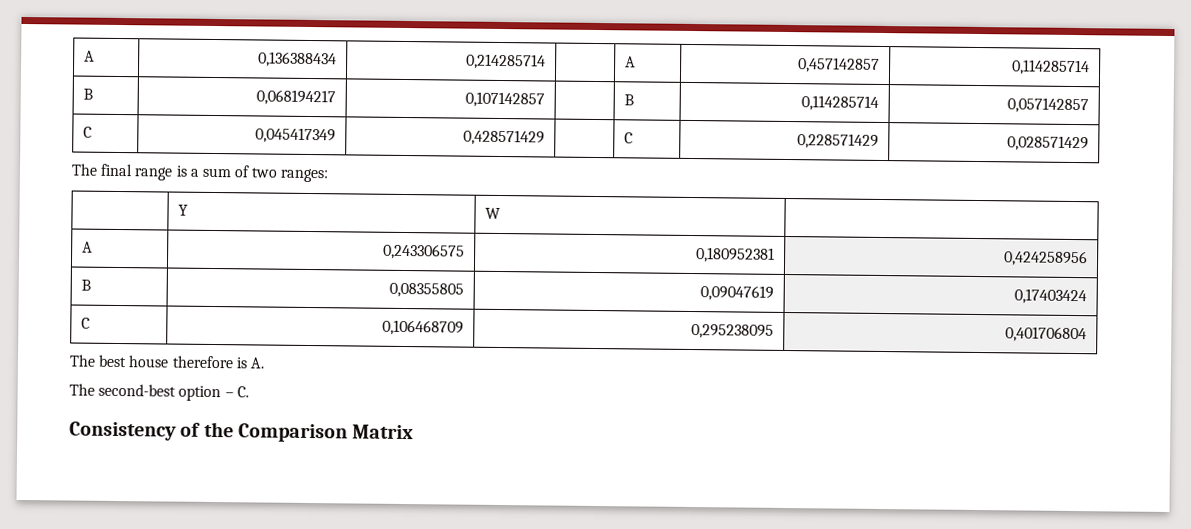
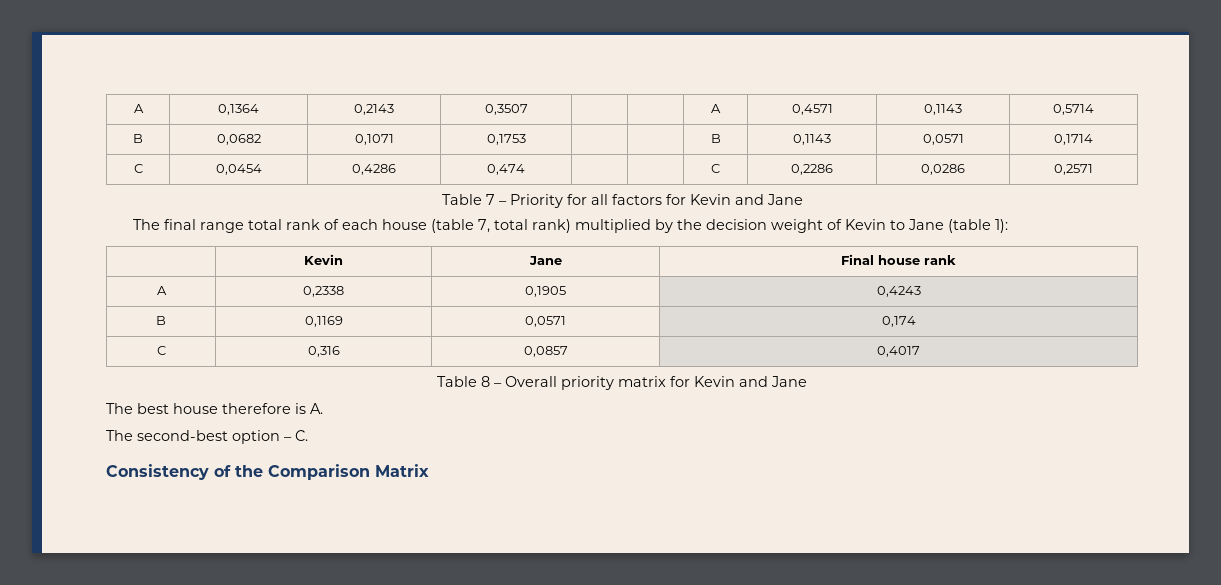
- A | 0,136388434 | 0,214285714 | | A | 0,457142857 | 0,114285714
- B | 0,068194217 | 0,107142857 | | B | 0,114285714 | 0,057142857
- C | 0,045417349 | 0,428571429 | | C | 0,228571429 | 0,028571429
- The final range is a sum of two ranges:
- | Y | W |
- A | 0,243306575 | 0,180952381 | 0,424258956
- B | 0,08355805 | 0,09047619 | 0,17403424
- C | 0,106468709 | 0,295238095 | 0,401706804
+ A | 0,1364 | 0,2143 | 0,3507 | | | A | 0,4571 | 0,1143 | 0,5714
+ B | 0,0682 | 0,1071 | 0,1753 | | | B | 0,1143 | 0,0571 | 0,1714
+ C | 0,0454 | 0,4286 | 0,474 | | | C | 0,2286 | 0,0286 | 0,2571
+ Table 7 – Priority for all factors for Kevin and Jane
+ The final range total rank of each house (table 7, total rank) multiplied by the decision weight of Kevin to Jane (table 1):
+ | Kevin | Jane | Final house rank
+ A | 0,2338 | 0,1905 | 0,4243
+ B | 0,1169 | 0,0571 | 0,174
+ C | 0,316 | 0,0857 | 0,4017
+ Table 8 – Overall priority matrix for Kevin and Jane

